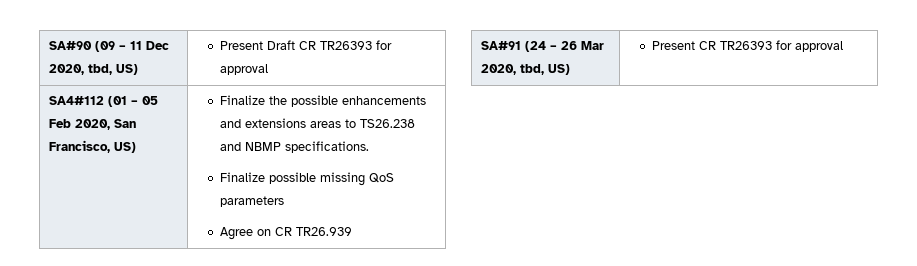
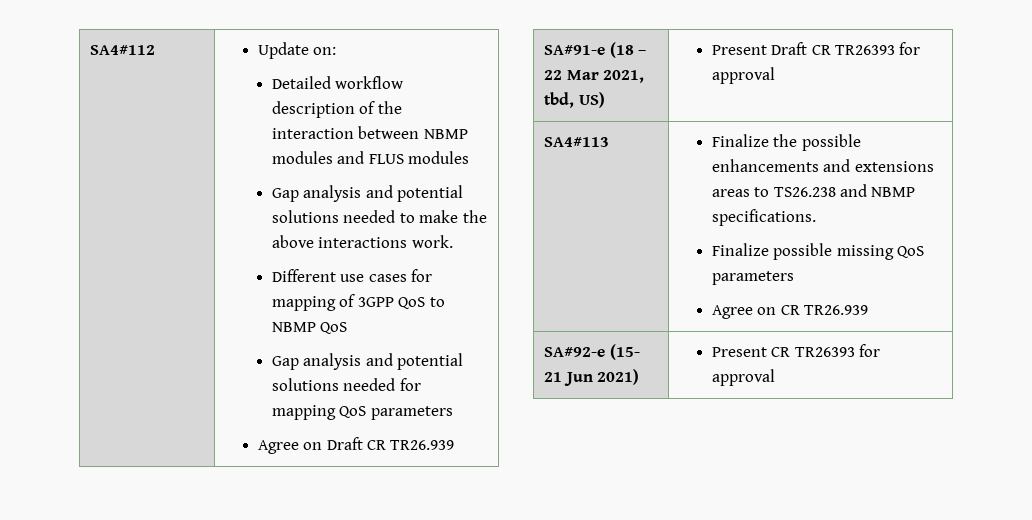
- SA#90 (09 – 11 Dec 2020, tbd, US) | Present Draft CR TR26393 for approval
+ SA4#112 | Update on:
+ Detailed workflow description of the interaction between NBMP modules and FLUS modules
+ Gap analysis and potential solutions needed to make the above interactions work.
+ Different use cases for mapping of 3GPP QoS to NBMP QoS
+ Gap analysis and potential solutions needed for mapping QoS parameters
+ Agree on Draft CR TR26.939
+ SA#91-e (18 – 22 Mar 2021, tbd, US) | Present Draft CR TR26393 for approval
- SA4#112 (01 – 05 Feb 2020, San Francisco, US) | Finalize the possible enhancements and extensions areas to TS26.238 and NBMP specifications.
+ SA4#113 | Finalize the possible enhancements and extensions areas to TS26.238 and NBMP specifications.
- SA#91 (24 – 26 Mar 2020, tbd, US) | Present CR TR26393 for approval
+ SA#92-e (15- 21 Jun 2021) | Present CR TR26393 for approval

